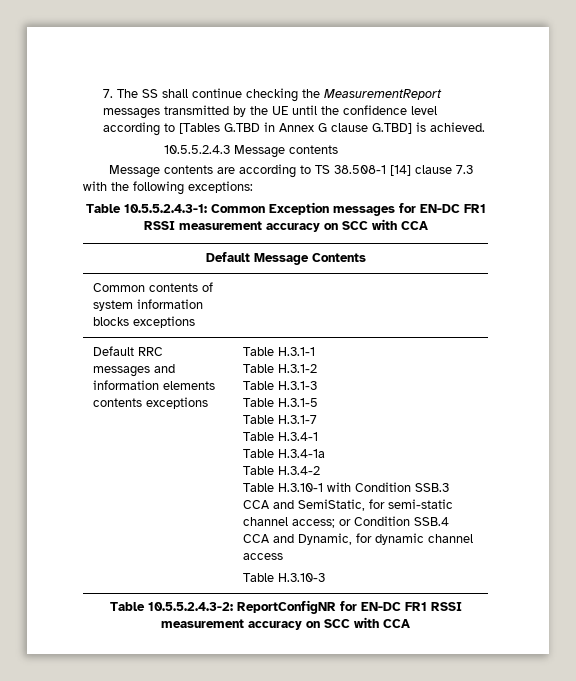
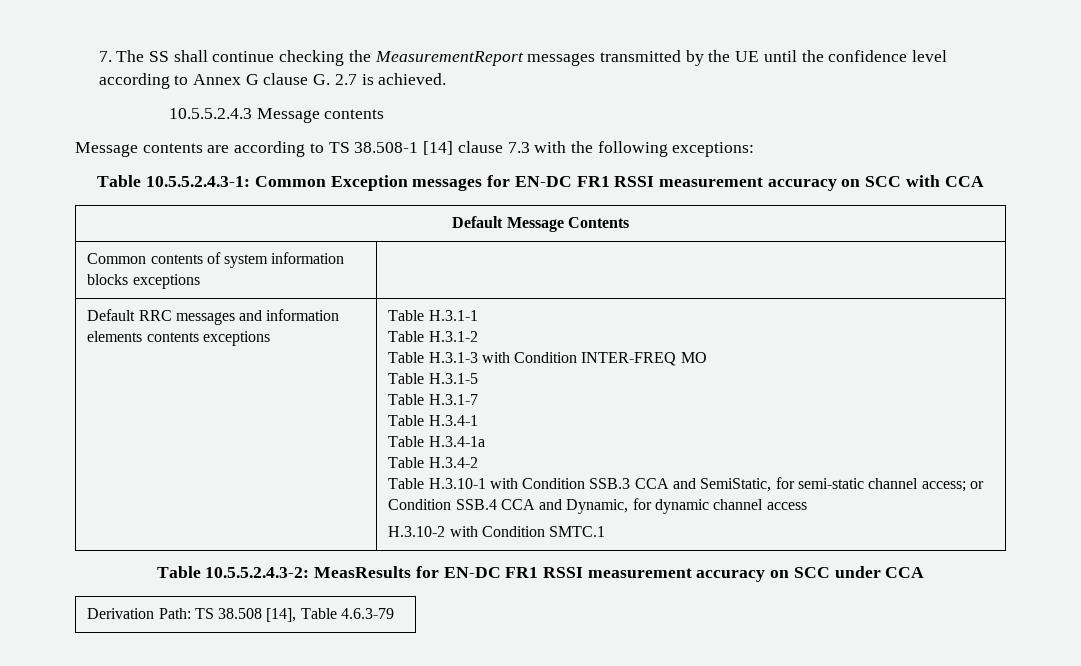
- 7. The SS shall continue checking the MeasurementReport messages transmitted by the UE until the confidence level according to [Tables G.TBD in Annex G clause G.TBD] is achieved.
+ 7. The SS shall continue checking the MeasurementReport messages transmitted by the UE until the confidence level according to Annex G clause G. 2.7 is achieved.
- Table H.3.1-3
+ Table H.3.1-3 with Condition INTER-FREQ MO
- Table H.3.10-3
+ H.3.10-2 with Condition SMTC.1
- Table 10.5.5.2.4.3-2: ReportConfigNR for EN-DC FR1 RSSI measurement accuracy on SCC with CCA
+ Table 10.5.5.2.4.3-2: MeasResults for EN-DC FR1 RSSI measurement accuracy on SCC under CCA
+ Derivation Path: TS 38.508 [14], Table 4.6.3-79

